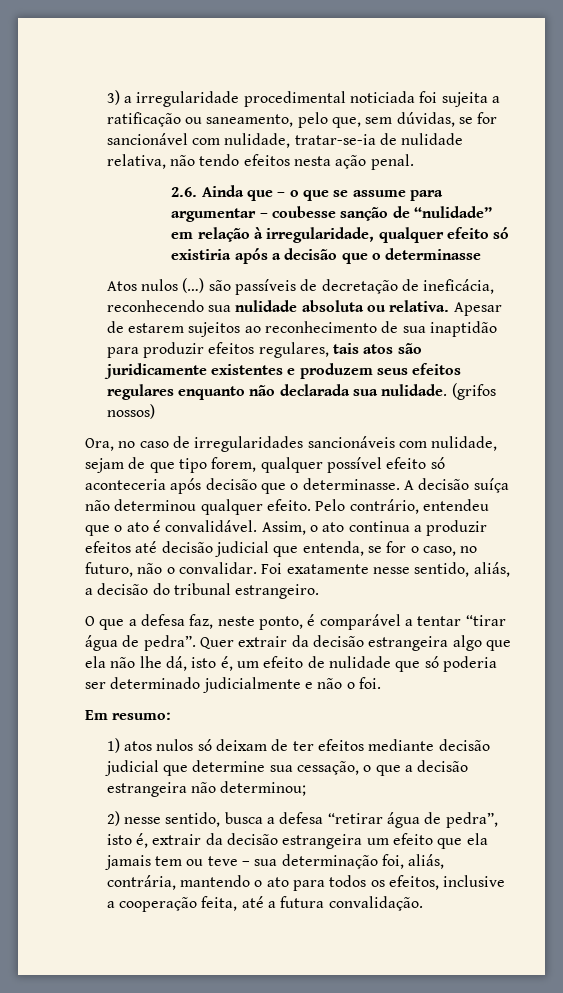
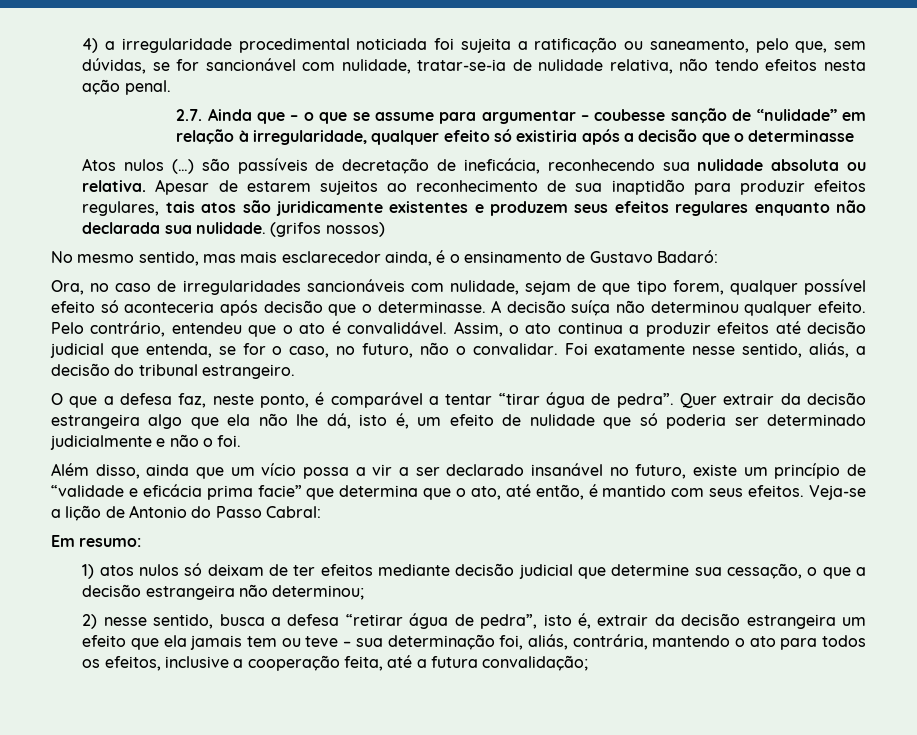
- 3) a irregularidade procedimental noticiada foi sujeita a ratificação ou saneamento, pelo que, sem dúvidas, se for sancionável com nulidade, tratar-se-ia de nulidade relativa, não tendo efeitos nesta ação penal.
+ 4) a irregularidade procedimental noticiada foi sujeita a ratificação ou saneamento, pelo que, sem dúvidas, se for sancionável com nulidade, tratar-se-ia de nulidade relativa, não tendo efeitos nesta ação penal.
- 2.6. Ainda que – o que se assume para argumentar – coubesse sanção de “nulidade” em relação à irregularidade, qualquer efeito só existiria após a decisão que o determinasse
+ 2.7. Ainda que – o que se assume para argumentar – coubesse sanção de “nulidade” em relação à irregularidade, qualquer efeito só existiria após a decisão que o determinasse
+ No mesmo sentido, mas mais esclarecedor ainda, é o ensinamento de Gustavo Badaró:
+ Além disso, ainda que um vício possa a vir a ser declarado insanável no futuro, existe um princípio de “validade e eficácia prima facie” que determina que o ato, até então, é mantido com seus efeitos. Veja-se a lição de Antonio do Passo Cabral:
- 2) nesse sentido, busca a defesa “retirar água de pedra”, isto é, extrair da decisão estrangeira um efeito que ela jamais tem ou teve – sua determinação foi, aliás, contrária, mantendo o ato para todos os efeitos, inclusive a cooperação feita, até a futura convalidação.
+ 2) nesse sentido, busca a defesa “retirar água de pedra”, isto é, extrair da decisão estrangeira um efeito que ela jamais tem ou teve – sua determinação foi, aliás, contrária, mantendo o ato para todos os efeitos, inclusive a cooperação feita, até a futura convalidação;

